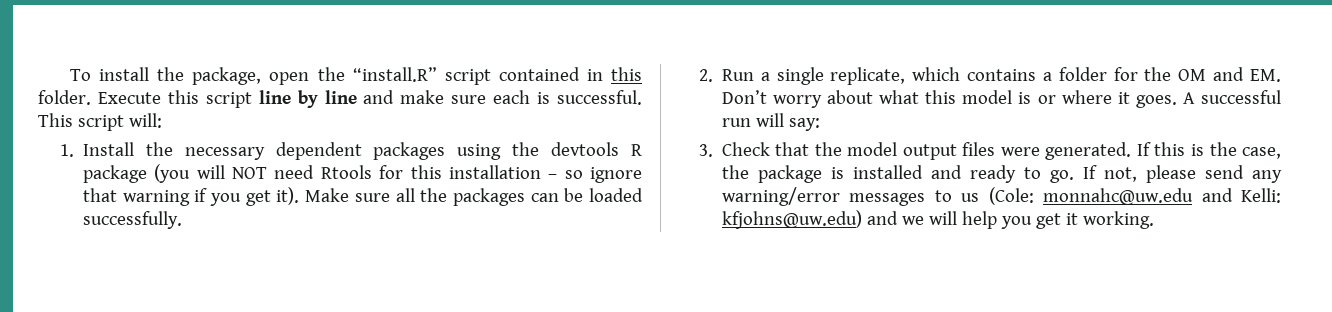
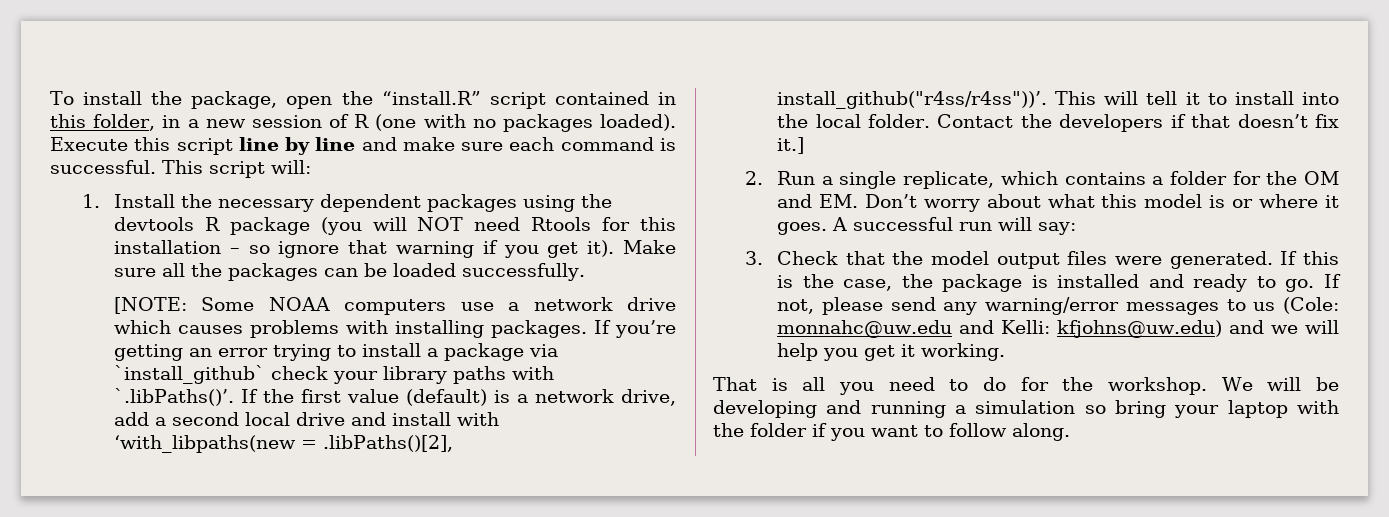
- To install the package, open the “install.R” script contained in this folder.
+ To install the package, open the “install.R” script contained in this folder, in a new session of R (one with no packages loaded).
- Execute this script line by line and make sure each is successful.
+ Execute this script line by line and make sure each command is successful.
+ [NOTE: Some NOAA computers use a network drive which causes problems with installing packages. If you’re getting an error trying to install a package via `install_github` check your library paths with `.libPaths()’. If the first value (default) is a network drive, add a second local drive and install with ‘with_libpaths(new = .libPaths()[2], install_github("r4ss/r4ss"))’. This will tell it to install into the local folder. Contact the developers if that doesn’t fix it.]
+ That is all you need to do for the workshop. We will be developing and running a simulation so bring your laptop with the folder if you want to follow along.

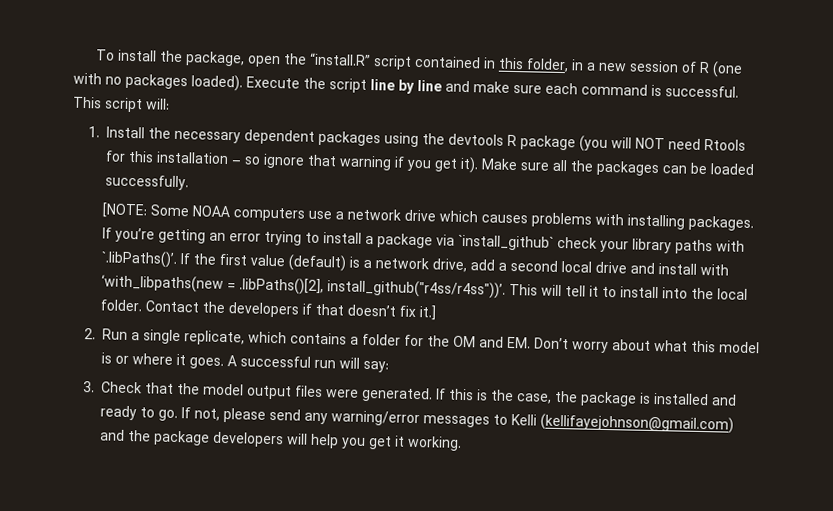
- Execute this script line by line and make sure each command is successful.
+ Execute the script line by line and make sure each command is successful.
- If not, please send any warning/error messages to us (Cole: monnahc@uw.edu and Kelli: kfjohns@uw.edu) and we will help you get it working.
+ If not, please send any warning/error messages to Kelli (kellifayejohnson@gmail.com) and the package developers will help you get it working.
- That is all you need to do for the workshop. We will be developing and running a simulation so bring your laptop with the folder if you want to follow along.

